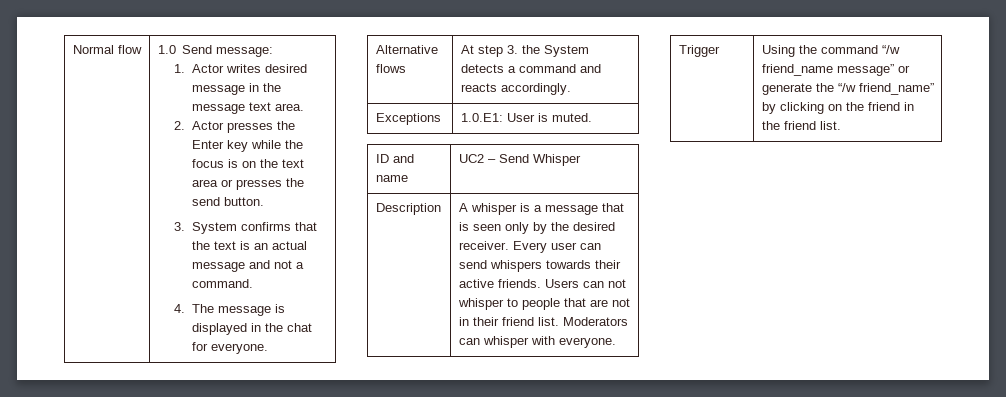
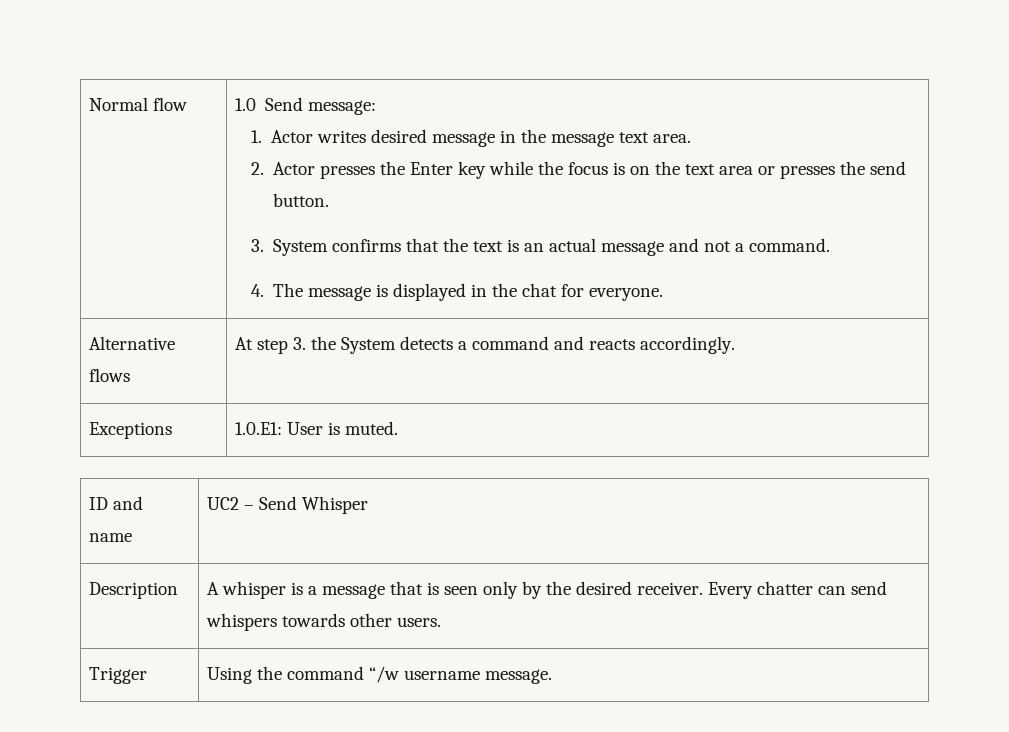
- Every user can send whispers towards their active friends. Users can not whisper to people that are not in their friend list. Moderators can whisper with everyone.
+ Every chatter can send whispers towards other users.
- Trigger | Using the command “/w friend_name message” or generate the “/w friend_name” by clicking on the friend in the friend list.
+ Trigger | Using the command “/w username message.

